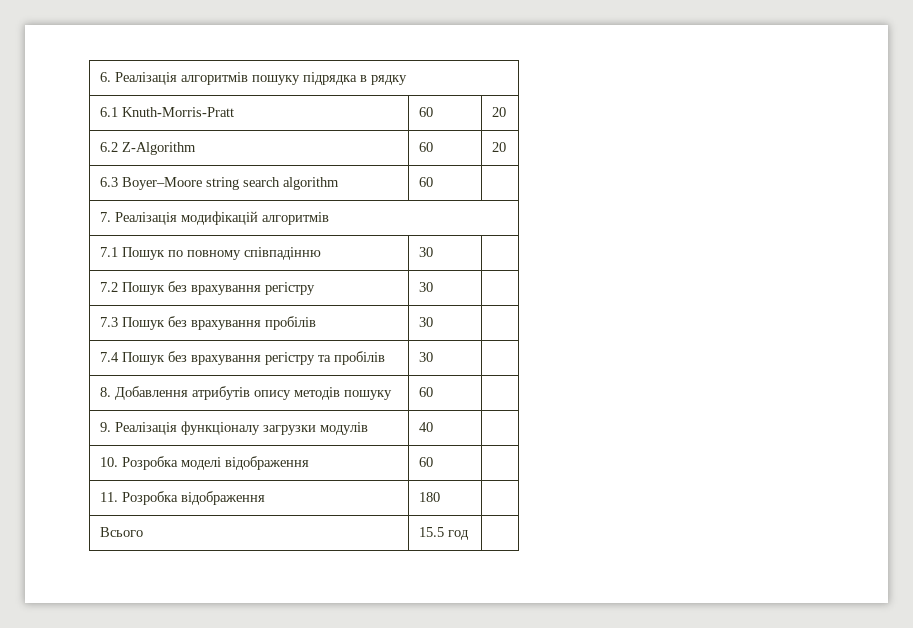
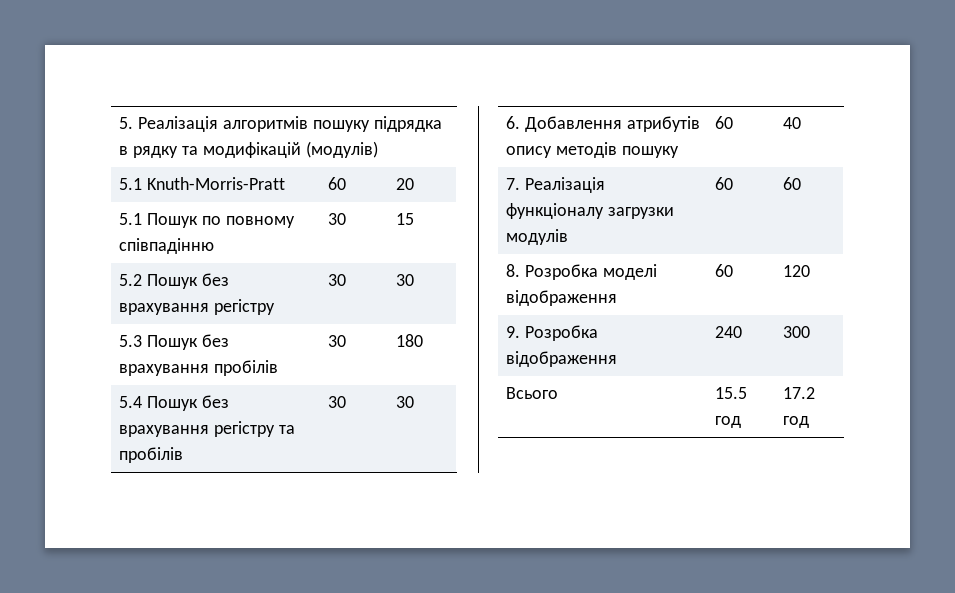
- 6. Реалізація алгоритмів пошуку підрядка в рядку
- 6.1 Knuth-Morris-Pratt | 60 | 20
+ 5. Реалізація алгоритмів пошуку підрядка в рядку та модифікацій (модулів)
+ 5.1 Knuth-Morris-Pratt | 60 | 20
- 6.2 Z-Algorithm | 60 | 20
- 6.3 Boyer–Moore string search algorithm | 60 |
- 7. Реалізація модифікацій алгоритмів
- 7.1 Пошук по повному співпадінню | 30 |
- 7.2 Пошук без врахування регістру | 30 |
- 7.3 Пошук без врахування пробілів | 30 |
- 7.4 Пошук без врахування регістру та пробілів | 30 |
- 8. Добавлення атрибутів опису методів пошуку | 60 |
- 9. Реалізація функціоналу загрузки модулів | 40 |
- 10. Розробка моделі відображення | 60 |
- 11. Розробка відображення | 180 |
+ 5.1 Пошук по повному співпадінню | 30 | 15
+ 5.2 Пошук без врахування регістру | 30 | 30
+ 5.3 Пошук без врахування пробілів | 30 | 180
+ 5.4 Пошук без врахування регістру та пробілів | 30 | 30
+ 6. Добавлення атрибутів опису методів пошуку | 60 | 40
+ 7. Реалізація функціоналу загрузки модулів | 60 | 60
+ 8. Розробка моделі відображення | 60 | 120
+ 9. Розробка відображення | 240 | 300
- Всього | 15.5 год |
+ Всього | 15.5 год | 17.2 год

